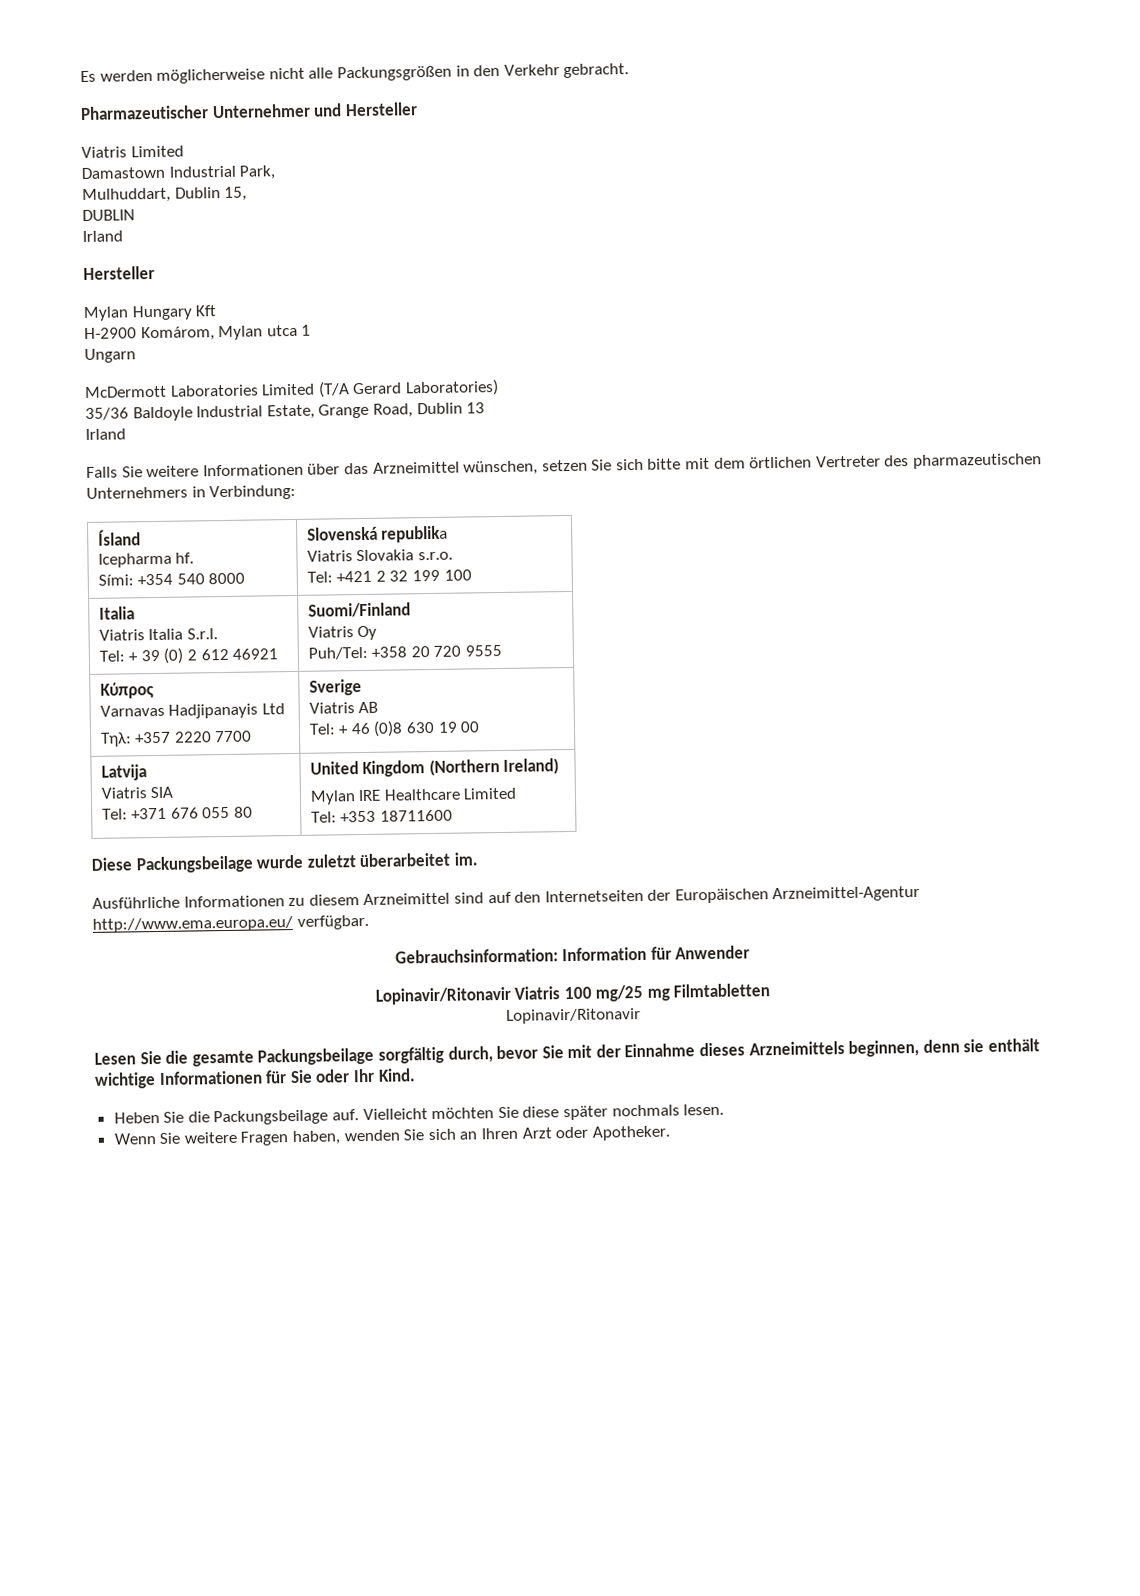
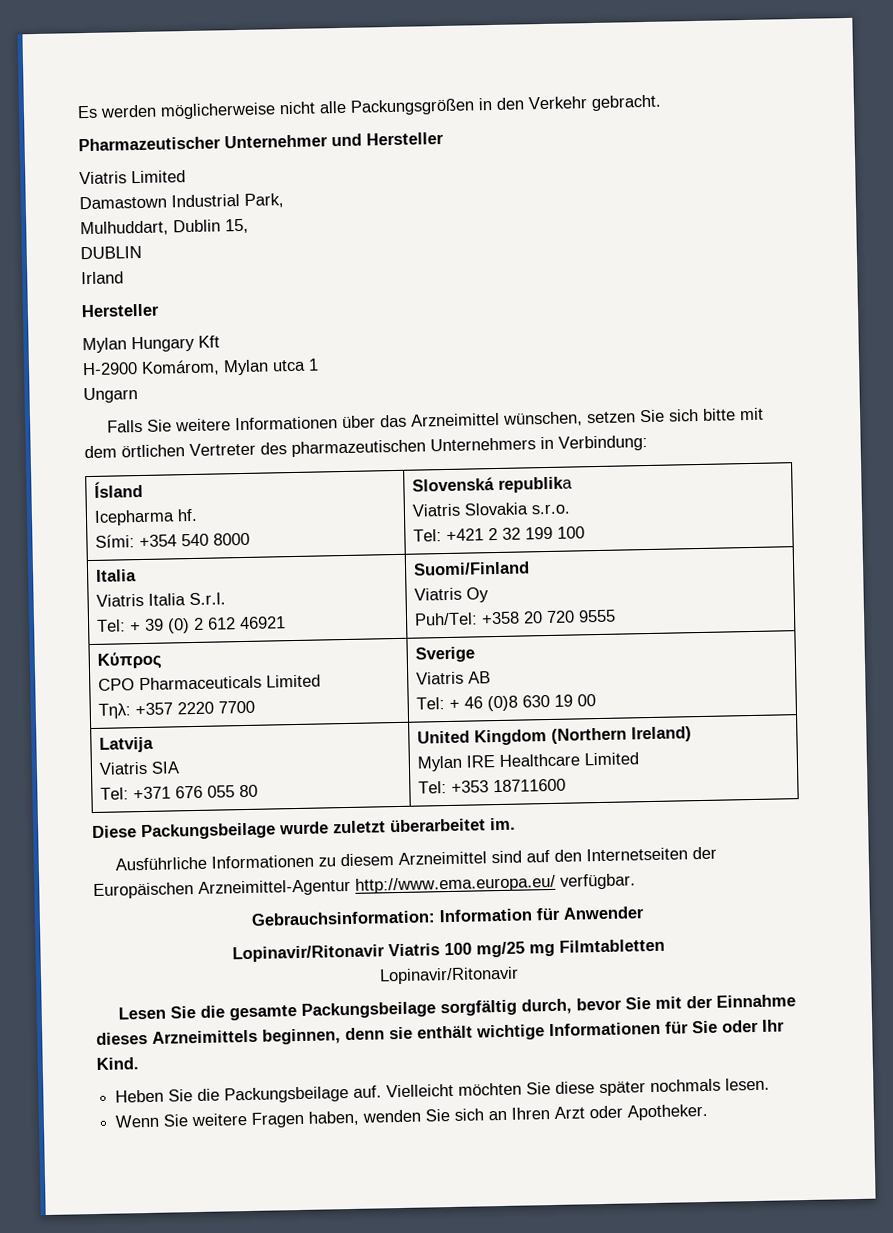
- McDermott Laboratories Limited (T/A Gerard Laboratories)
- 35/36 Baldoyle Industrial Estate, Grange Road, Dublin 13
- Irland
  Κύπρος
- Varnavas Hadjipanayis Ltd
+ CPO Pharmaceuticals Limited

